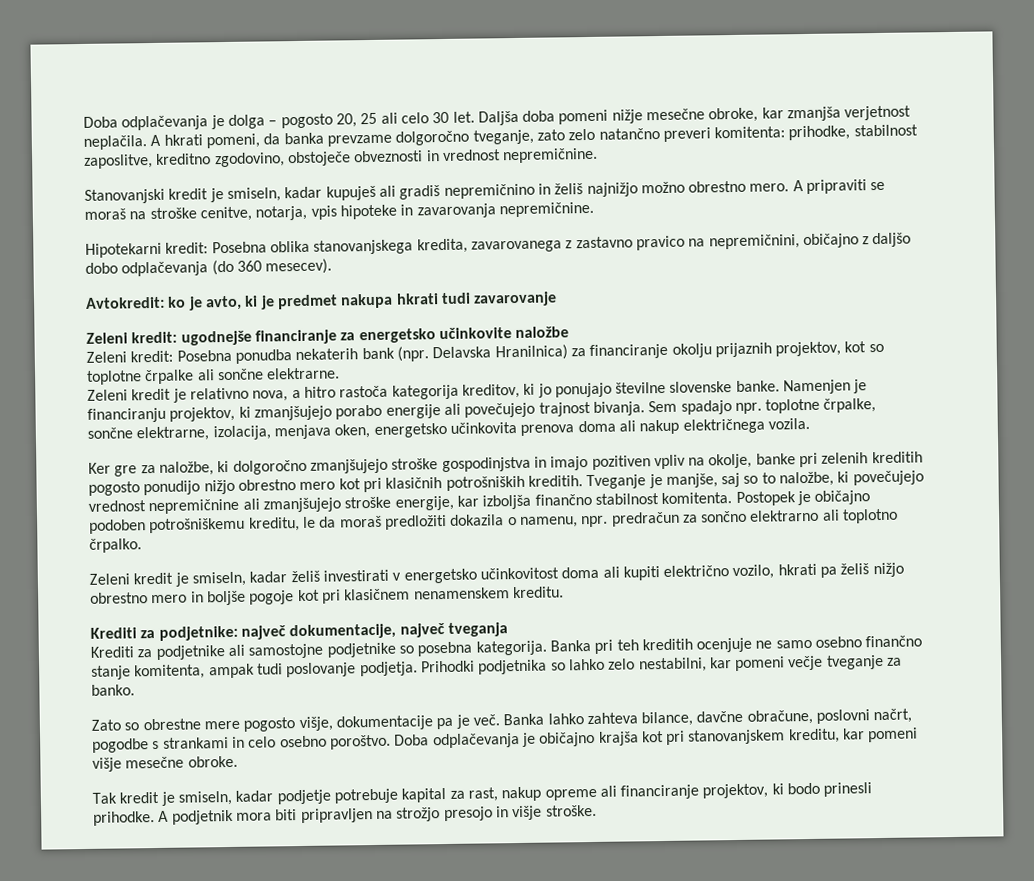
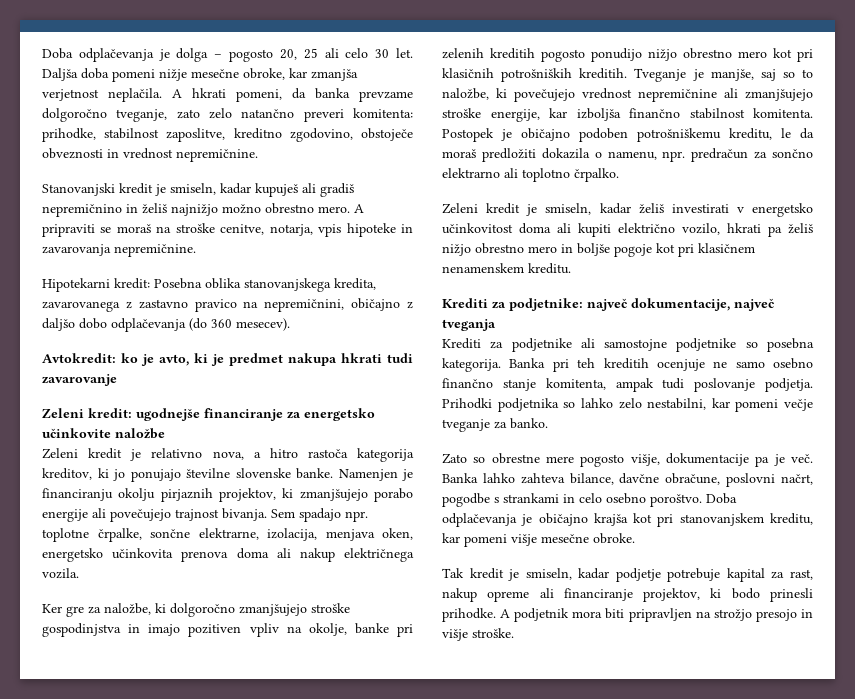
- Zeleni kredit: Posebna ponudba nekaterih bank (npr. Delavska Hranilnica) za financiranje okolju prijaznih projektov, kot so toplotne črpalke ali sončne elektrarne.
- Namenjen je financiranju projektov, ki zmanjšujejo porabo energije ali povečujejo trajnost bivanja.
+ Namenjen je financiranju okolju pirjaznih projektov, ki zmanjšujejo porabo energije ali povečujejo trajnost bivanja.

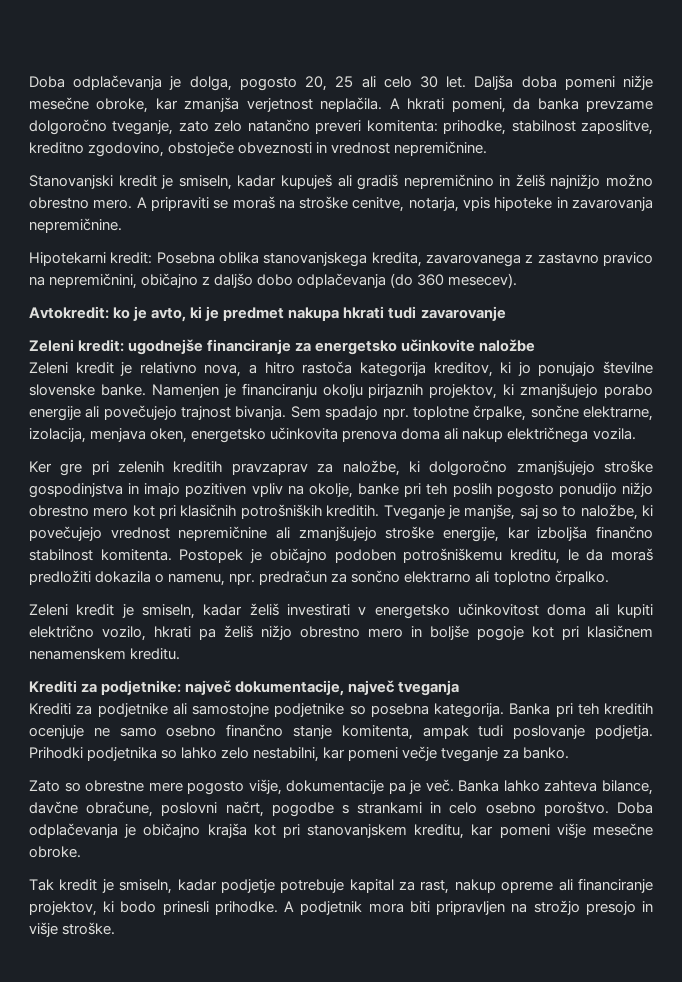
- Doba odplačevanja je dolga – pogosto 20, 25 ali celo 30 let.
+ Doba odplačevanja je dolga, pogosto 20, 25 ali celo 30 let.
- Ker gre za naložbe, ki dolgoročno zmanjšujejo stroške gospodinjstva in imajo pozitiven vpliv na okolje, banke pri zelenih kreditih pogosto ponudijo nižjo obrestno mero kot pri klasičnih potrošniških kreditih.
+ Ker gre pri zelenih kreditih pravzaprav za naložbe, ki dolgoročno zmanjšujejo stroške gospodinjstva in imajo pozitiven vpliv na okolje, banke pri teh poslih pogosto ponudijo nižjo obrestno mero kot pri klasičnih potrošniških kreditih.

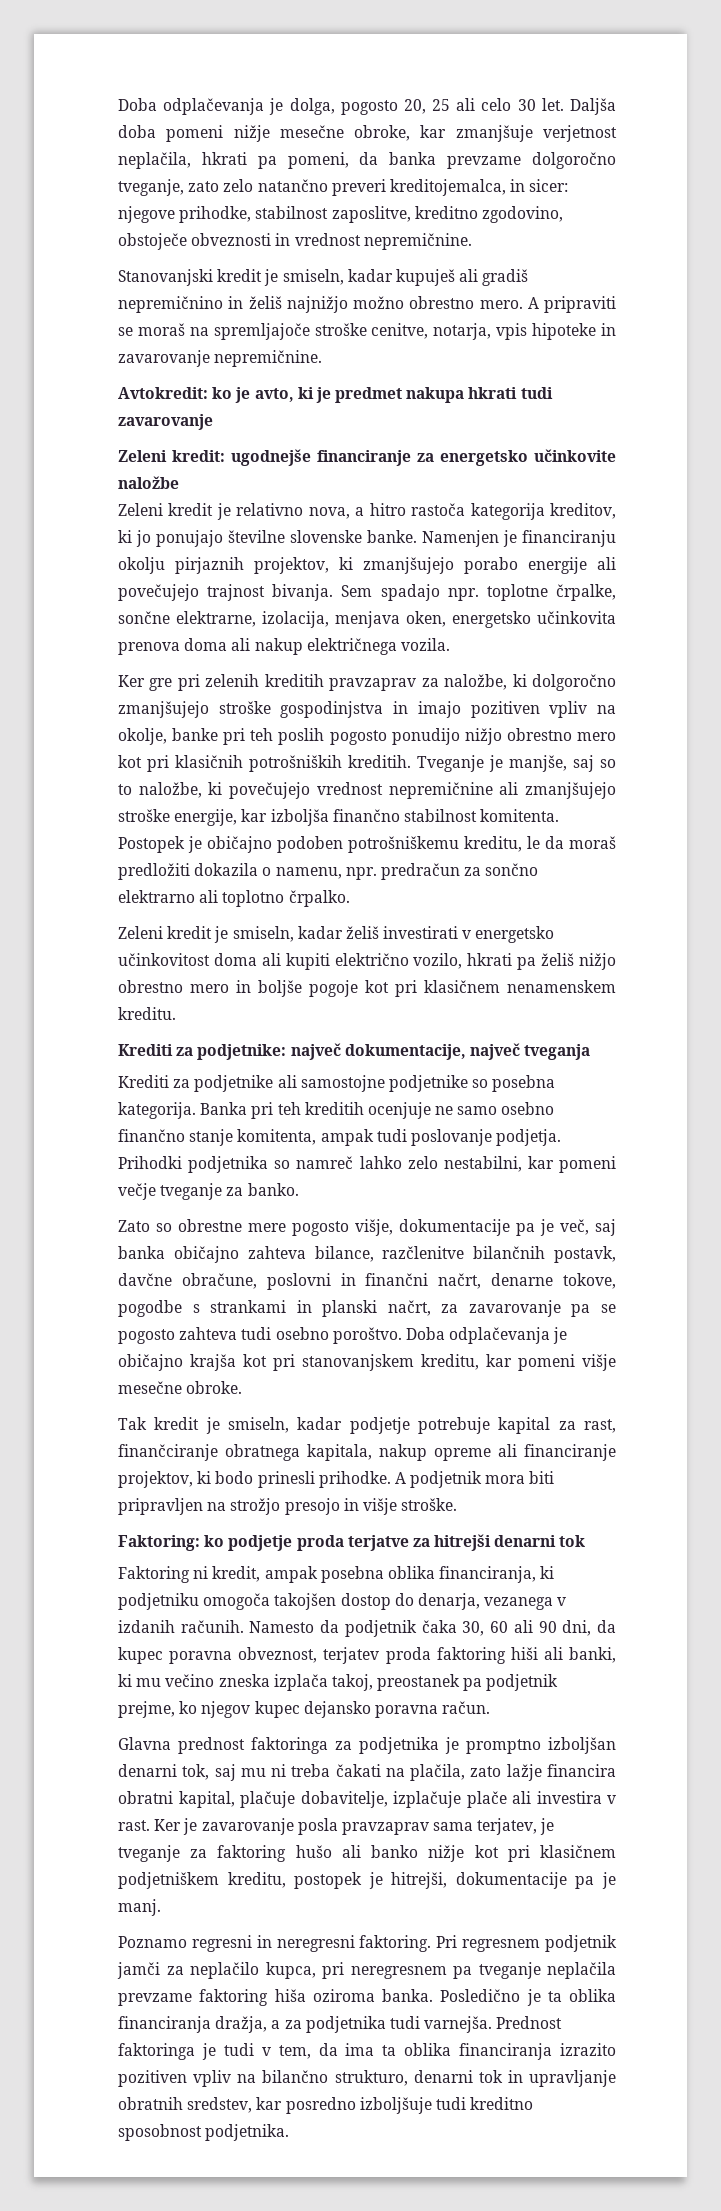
- Daljša doba pomeni nižje mesečne obroke, kar zmanjša verjetnost neplačila. A hkrati pomeni, da banka prevzame dolgoročno tveganje, zato zelo natančno preveri komitenta: prihodke, stabilnost zaposlitve, kreditno zgodovino, obstoječe obveznosti in vrednost nepremičnine.
+ Daljša doba pomeni nižje mesečne obroke, kar zmanjšuje verjetnost neplačila, hkrati pa pomeni, da banka prevzame dolgoročno tveganje, zato zelo natančno preveri kreditojemalca, in sicer: njegove prihodke, stabilnost zaposlitve, kreditno zgodovino, obstoječe obveznosti in vrednost nepremičnine.
- A pripraviti se moraš na stroške cenitve, notarja, vpis hipoteke in zavarovanja nepremičnine.
- Hipotekarni kredit: Posebna oblika stanovanjskega kredita, zavarovanega z zastavno pravico na nepremičnini, običajno z daljšo dobo odplačevanja (do 360 mesecev).
+ A pripraviti se moraš na spremljajoče stroške cenitve, notarja, vpis hipoteke in zavarovanje nepremičnine.
- Prihodki podjetnika so lahko zelo nestabilni, kar pomeni večje tveganje za banko.
+ Prihodki podjetnika so namreč lahko zelo nestabilni, kar pomeni večje tveganje za banko.
- Zato so obrestne mere pogosto višje, dokumentacije pa je več. Banka lahko zahteva bilance, davčne obračune, poslovni načrt, pogodbe s strankami in celo osebno poroštvo.
+ Zato so obrestne mere pogosto višje, dokumentacije pa je več, saj banka običajno zahteva bilance, razčlenitve bilančnih postavk, davčne obračune, poslovni in finančni načrt, denarne tokove, pogodbe s strankami in planski načrt, za zavarovanje pa se pogosto zahteva tudi osebno poroštvo.
- Tak kredit je smiseln, kadar podjetje potrebuje kapital za rast, nakup opreme ali financiranje projektov, ki bodo prinesli prihodke.
+ Tak kredit je smiseln, kadar podjetje potrebuje kapital za rast, finančciranje obratnega kapitala, nakup opreme ali financiranje projektov, ki bodo prinesli prihodke.
+ Faktoring: ko podjetje proda terjatve za hitrejši denarni tok
+ Faktoring ni kredit, ampak posebna oblika financiranja, ki podjetniku omogoča takojšen dostop do denarja, vezanega v izdanih računih. Namesto da podjetnik čaka 30, 60 ali 90 dni, da kupec poravna obveznost, terjatev proda faktoring hiši ali banki, ki mu večino zneska izplača takoj, preostanek pa podjetnik prejme, ko njegov kupec dejansko poravna račun.
+ Glavna prednost faktoringa za podjetnika je promptno izboljšan denarni tok, saj mu ni treba čakati na plačila, zato lažje financira obratni kapital, plačuje dobavitelje, izplačuje plače ali investira v rast. Ker je zavarovanje posla pravzaprav sama terjatev, je tveganje za faktoring hušo ali banko nižje kot pri klasičnem podjetniškem kreditu, postopek je hitrejši, dokumentacije pa je manj.
+ Poznamo regresni in neregresni faktoring. Pri regresnem podjetnik jamči za neplačilo kupca, pri neregresnem pa tveganje neplačila prevzame faktoring hiša oziroma banka. Posledično je ta oblika financiranja dražja, a za podjetnika tudi varnejša. Prednost faktoringa je tudi v tem, da ima ta oblika financiranja izrazito pozitiven vpliv na bilančno strukturo, denarni tok in upravljanje obratnih sredstev, kar posredno izboljšuje tudi kreditno sposobnost podjetnika.

